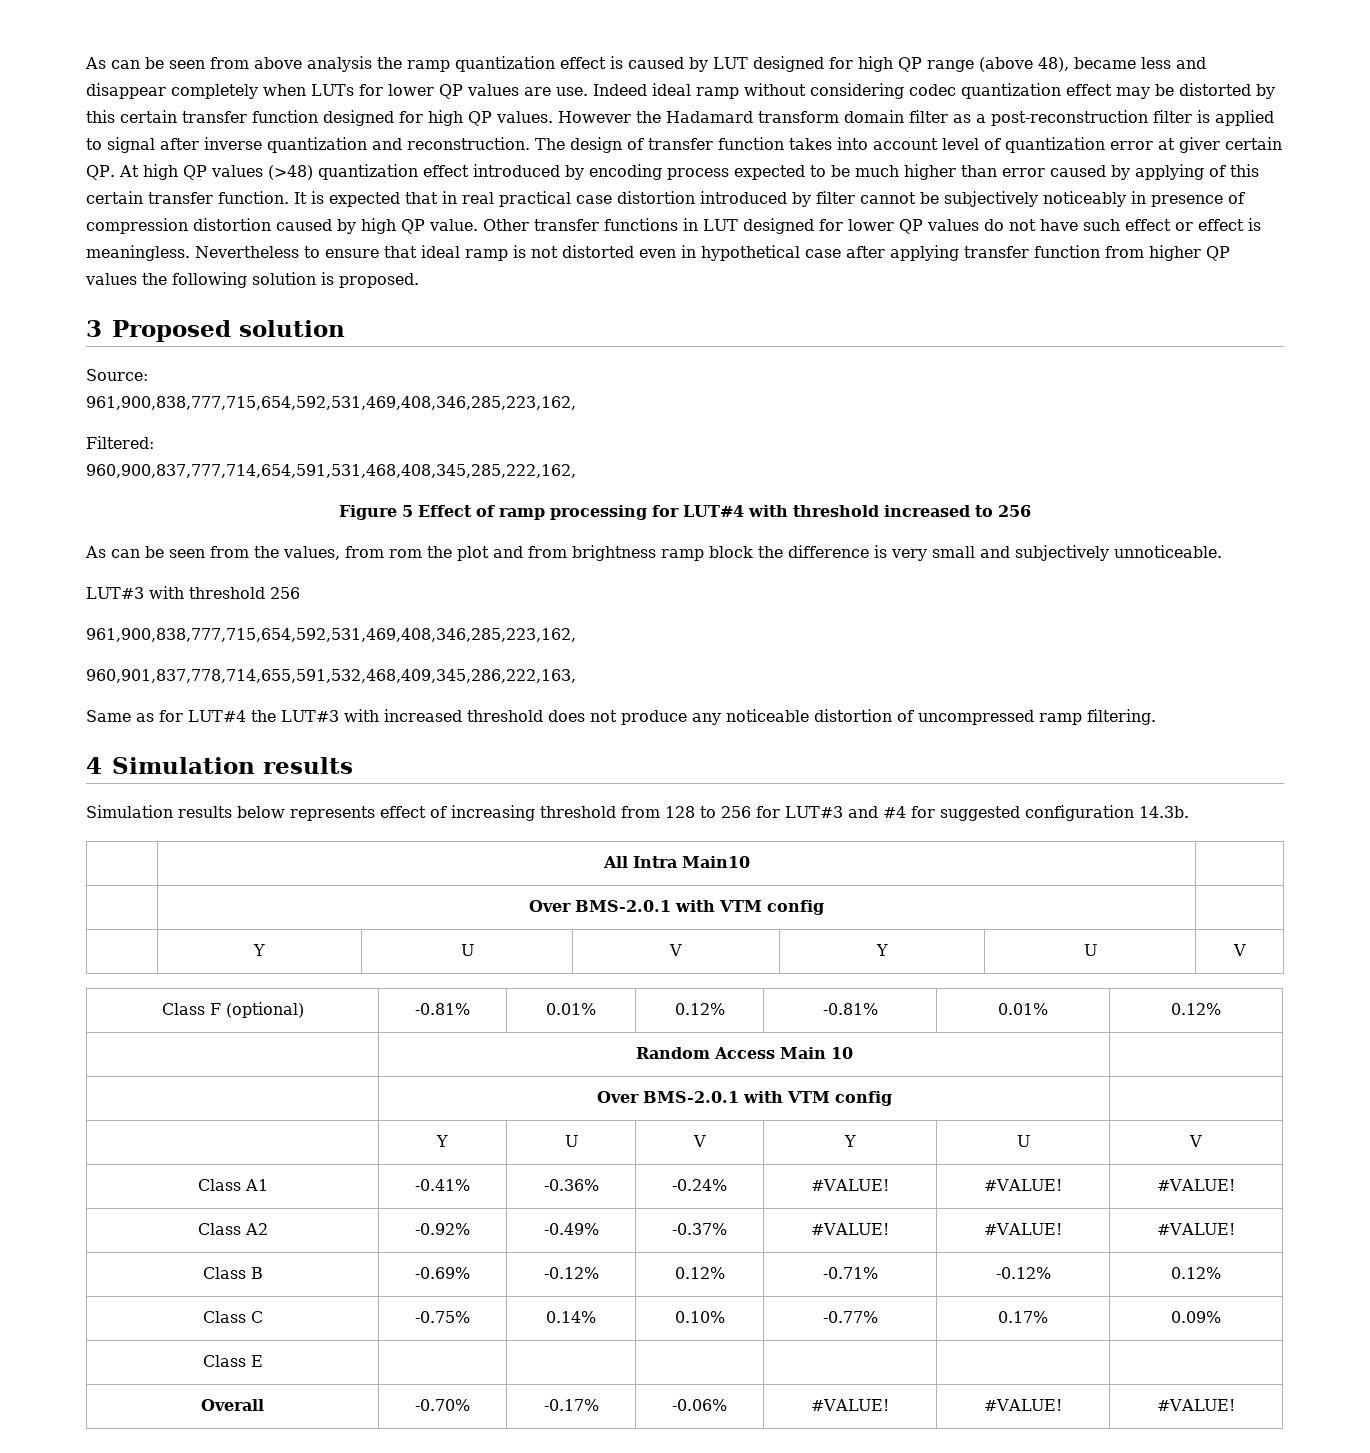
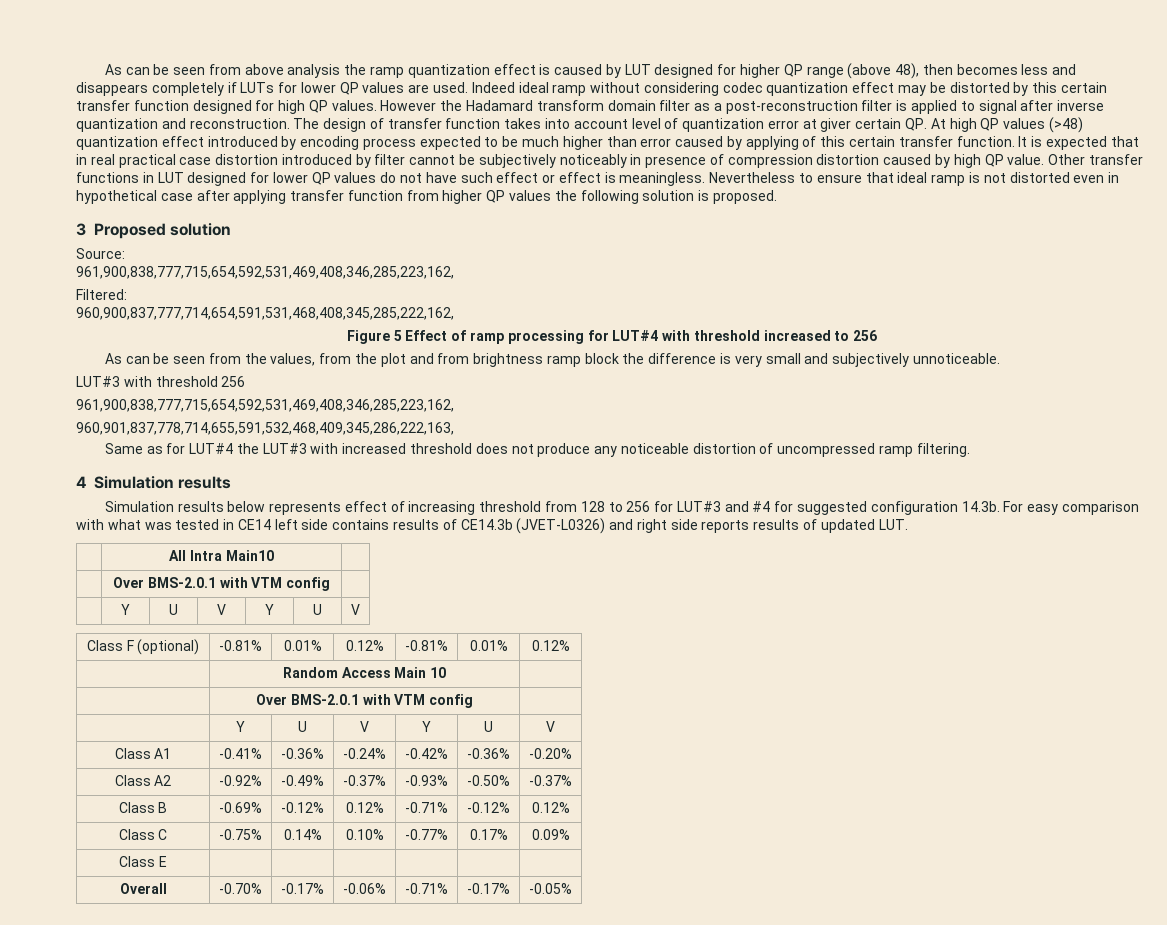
- As can be seen from above analysis the ramp quantization effect is caused by LUT designed for high QP range (above 48), became less and disappear completely when LUTs for lower QP values are use.
+ As can be seen from above analysis the ramp quantization effect is caused by LUT designed for higher QP range (above 48), then becomes less and disappears completely if LUTs for lower QP values are used.
- As can be seen from the values, from rom the plot and from brightness ramp block the difference is very small and subjectively unnoticeable.
+ As can be seen from the values, from the plot and from brightness ramp block the difference is very small and subjectively unnoticeable.
- Simulation results below represents effect of increasing threshold from 128 to 256 for LUT#3 and #4 for suggested configuration 14.3b.
+ Simulation results below represents effect of increasing threshold from 128 to 256 for LUT#3 and #4 for suggested configuration 14.3b. For easy comparison with what was tested in CE14 left side contains results of CE14.3b (JVET-L0326) and right side reports results of updated LUT.
- Class A1 | -0.41% | -0.36% | -0.24% | #VALUE! | #VALUE! | #VALUE!
+ Class A1 | -0.41% | -0.36% | -0.24% | -0.42% | -0.36% | -0.20%
- Class A2 | -0.92% | -0.49% | -0.37% | #VALUE! | #VALUE! | #VALUE!
+ Class A2 | -0.92% | -0.49% | -0.37% | -0.93% | -0.50% | -0.37%
- Overall | -0.70% | -0.17% | -0.06% | #VALUE! | #VALUE! | #VALUE!
+ Overall | -0.70% | -0.17% | -0.06% | -0.71% | -0.17% | -0.05%

